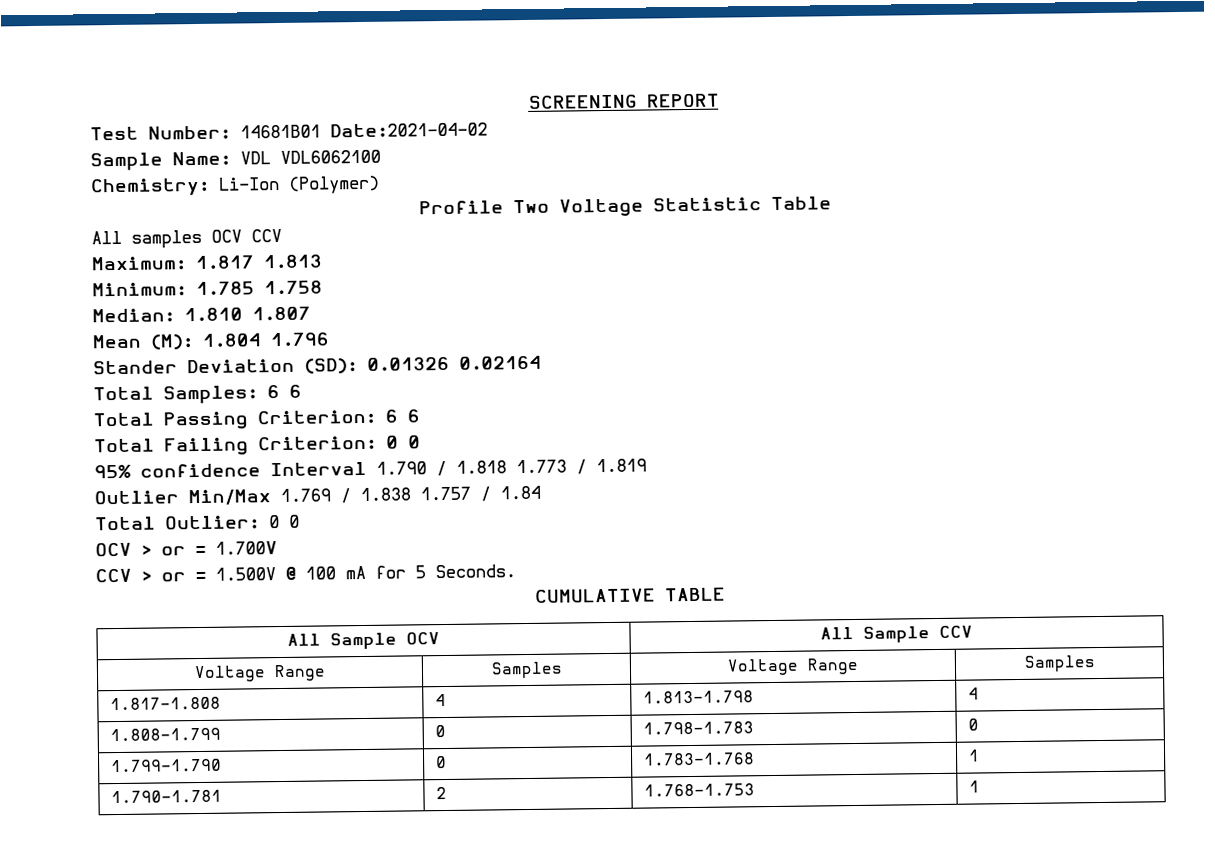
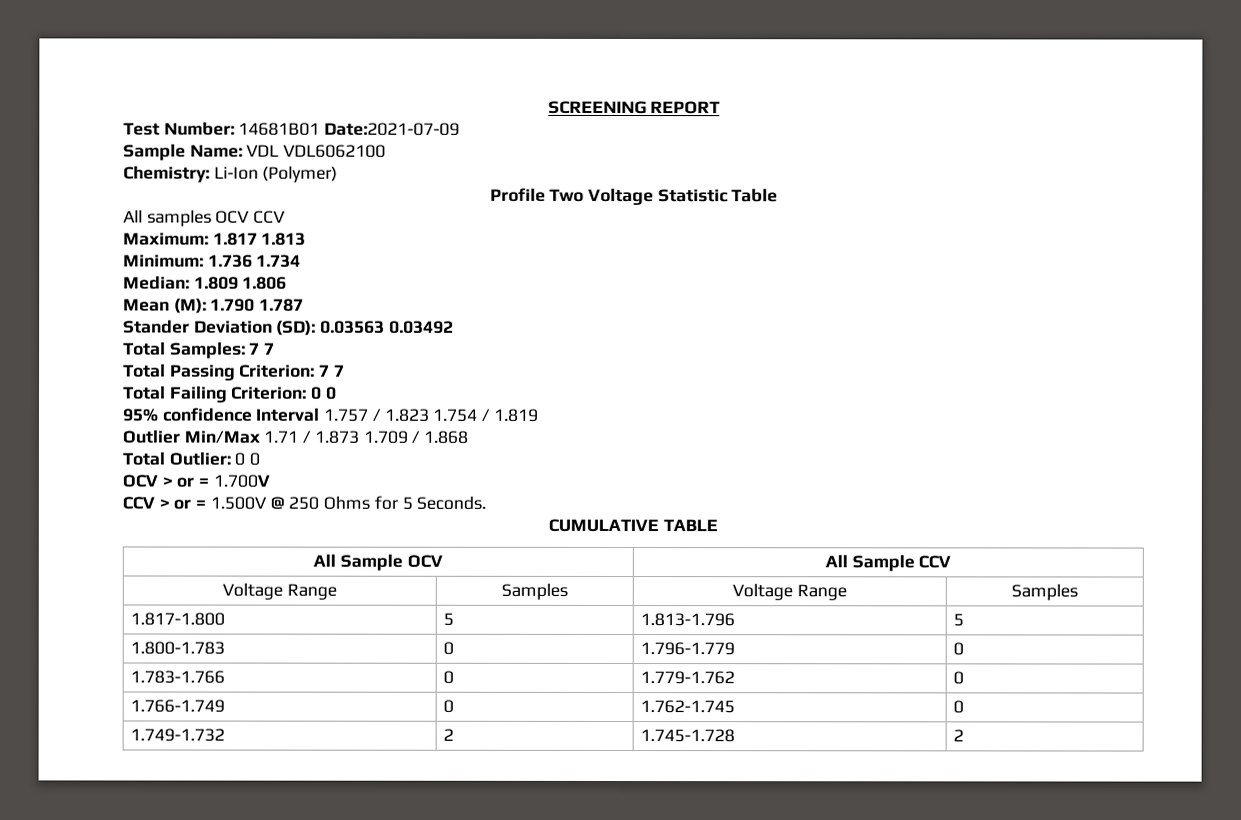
- Test Number: 14681B01 Date:2021-04-02
+ Test Number: 14681B01 Date:2021-07-09
- Minimum: 1.785 1.758
+ Minimum: 1.736 1.734
- Median: 1.810 1.807
+ Median: 1.809 1.806
- Mean (M): 1.804 1.796
+ Mean (M): 1.790 1.787
- Stander Deviation (SD): 0.01326 0.02164
+ Stander Deviation (SD): 0.03563 0.03492
- Total Samples: 6 6
+ Total Samples: 7 7
- Total Passing Criterion: 6 6
+ Total Passing Criterion: 7 7
- 95% confidence Interval 1.790 / 1.818 1.773 / 1.819
+ 95% confidence Interval 1.757 / 1.823 1.754 / 1.819
- Outlier Min/Max 1.769 / 1.838 1.757 / 1.84
+ Outlier Min/Max 1.71 / 1.873 1.709 / 1.868
- CCV > or = 1.500V @ 100 mA for 5 Seconds.
+ CCV > or = 1.500V @ 250 Ohms for 5 Seconds.
- 1.817-1.808 | 4 | 1.813-1.798 | 4
- 1.808-1.799 | 0 | 1.798-1.783 | 0
- 1.799-1.790 | 0 | 1.783-1.768 | 1
- 1.790-1.781 | 2 | 1.768-1.753 | 1
+ 1.817-1.800 | 5 | 1.813-1.796 | 5
+ 1.800-1.783 | 0 | 1.796-1.779 | 0
+ 1.783-1.766 | 0 | 1.779-1.762 | 0
+ 1.766-1.749 | 0 | 1.762-1.745 | 0
+ 1.749-1.732 | 2 | 1.745-1.728 | 2

